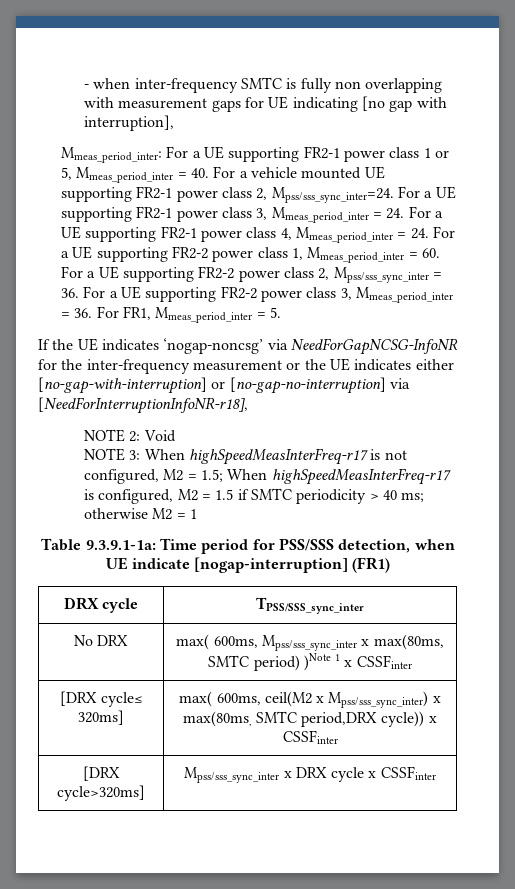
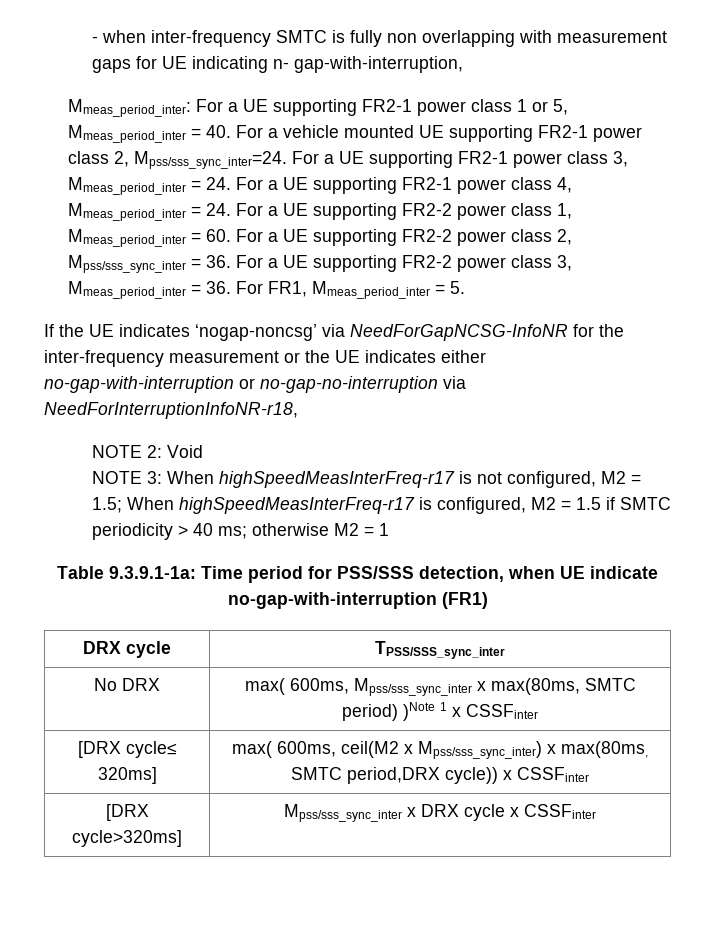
- - when inter-frequency SMTC is fully non overlapping with measurement gaps for UE indicating [no gap with interruption],
+ - when inter-frequency SMTC is fully non overlapping with measurement gaps for UE indicating n- gap-with-interruption,
- If the UE indicates ‘nogap-noncsg’ via NeedForGapNCSG-InfoNR for the inter-frequency measurement or the UE indicates either [no-gap-with-interruption] or [no-gap-no-interruption] via [NeedForInterruptionInfoNR-r18],
+ If the UE indicates ‘nogap-noncsg’ via NeedForGapNCSG-InfoNR for the inter-frequency measurement or the UE indicates either no-gap-with-interruption or no-gap-no-interruption via NeedForInterruptionInfoNR-r18,
- Table 9.3.9.1-1a: Time period for PSS/SSS detection, when UE indicate [nogap-interruption] (FR1)
+ Table 9.3.9.1-1a: Time period for PSS/SSS detection, when UE indicate no-gap-with-interruption (FR1)

